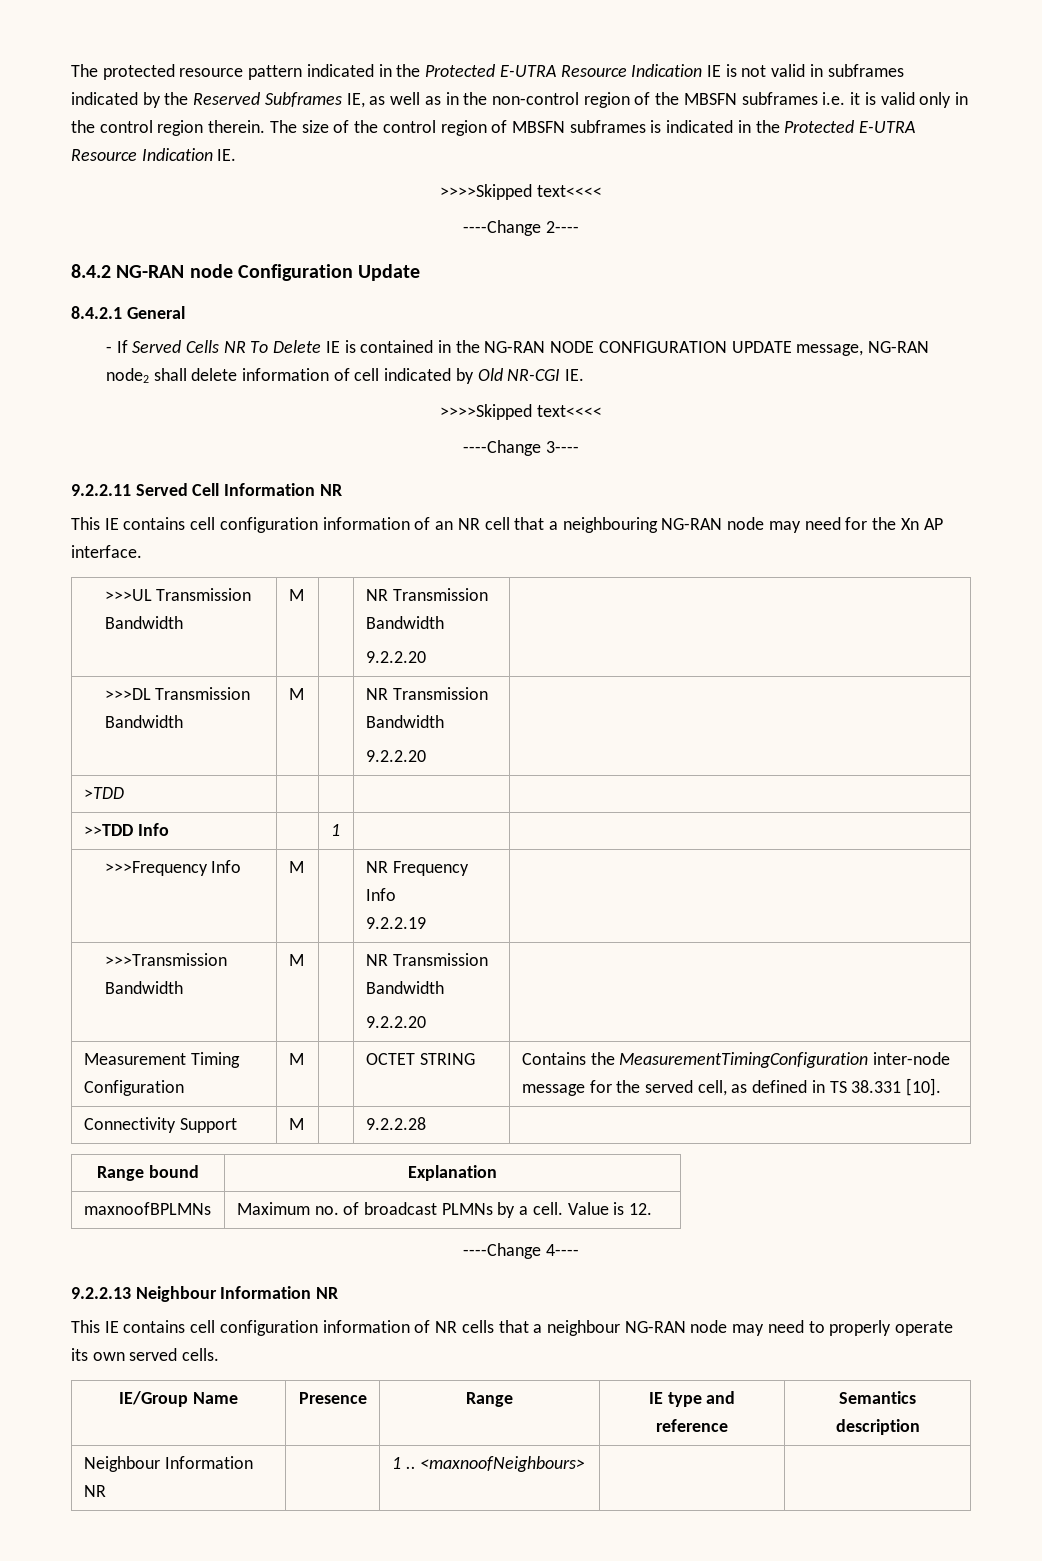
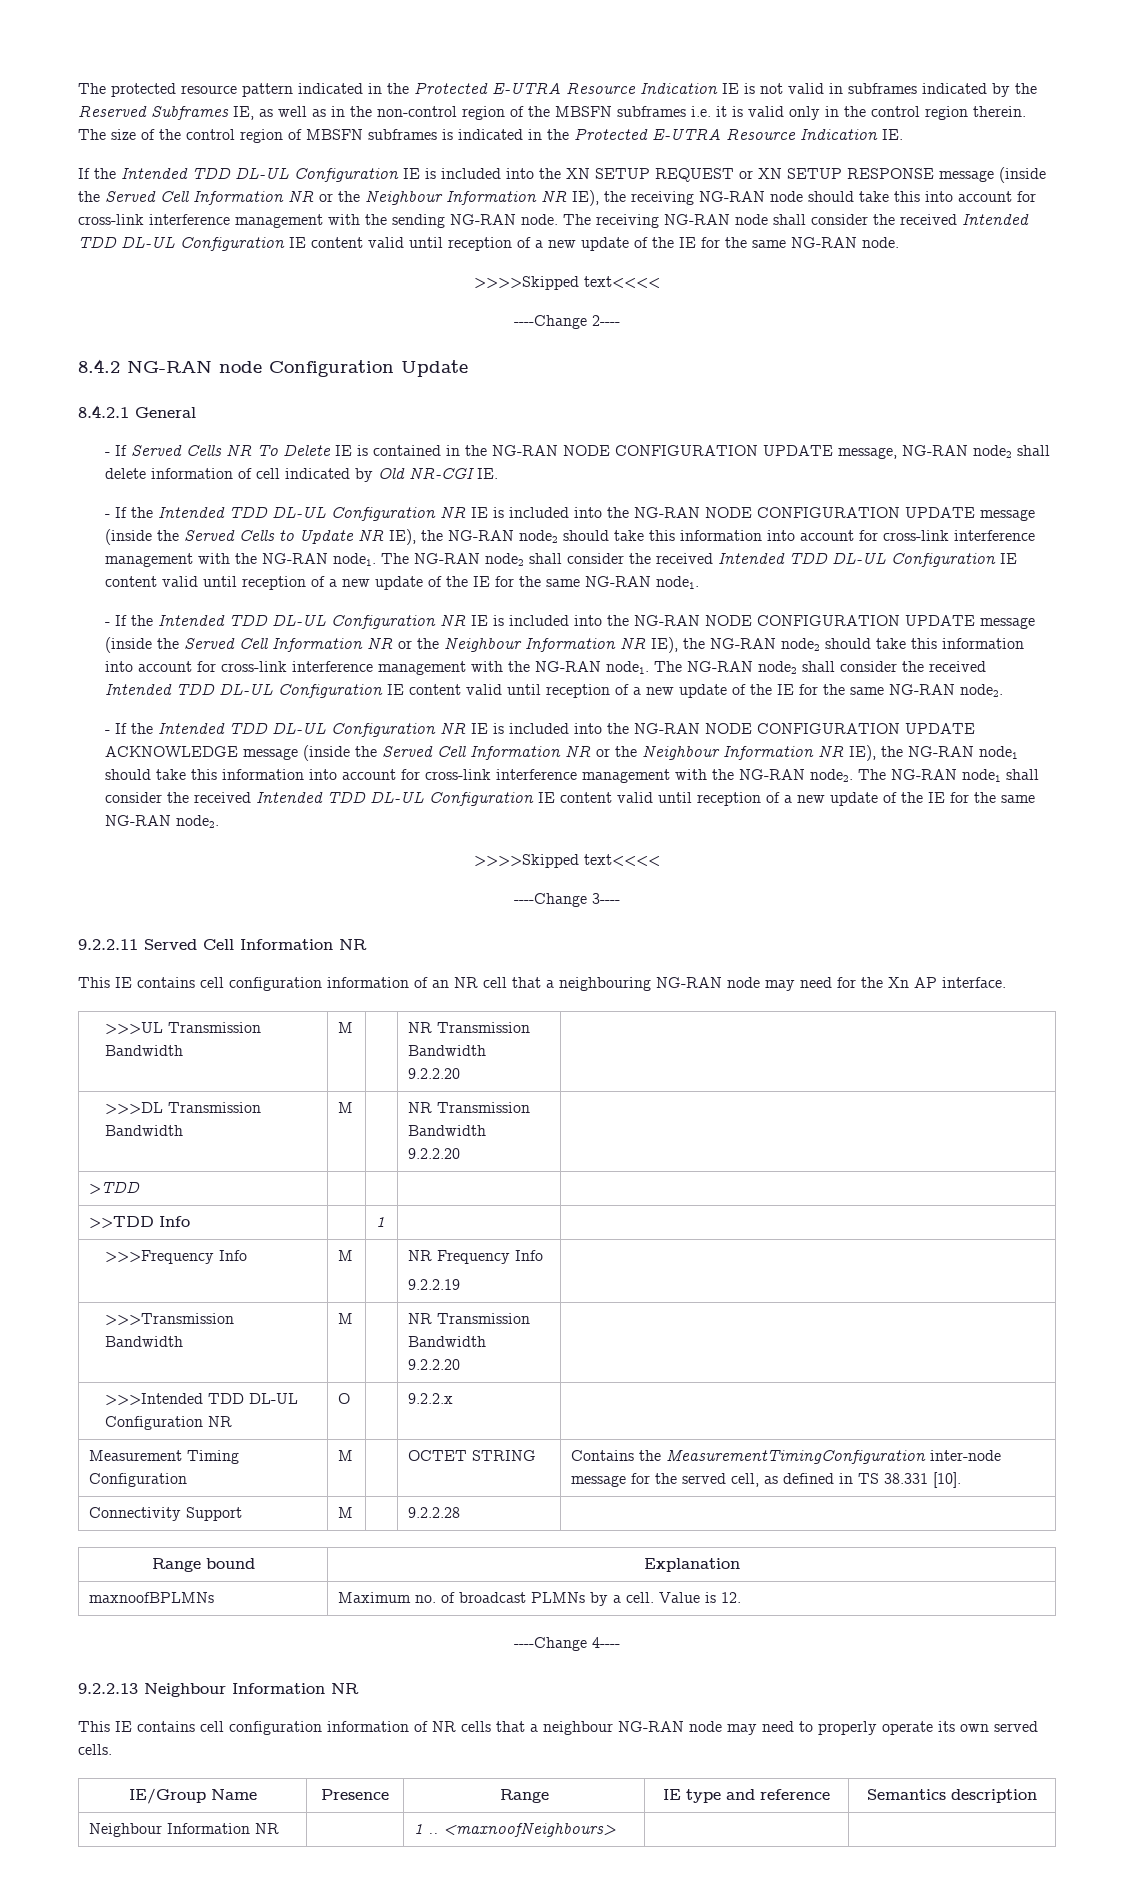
+ If the Intended TDD DL-UL Configuration IE is included into the XN SETUP REQUEST or XN SETUP RESPONSE message (inside the Served Cell Information NR or the Neighbour Information NR IE), the receiving NG-RAN node should take this into account for cross-link interference management with the sending NG-RAN node. The receiving NG-RAN node shall consider the received Intended TDD DL-UL Configuration IE content valid until reception of a new update of the IE for the same NG-RAN node.
+ - If the Intended TDD DL-UL Configuration NR IE is included into the NG-RAN NODE CONFIGURATION UPDATE message (inside the Served Cells to Update NR IE), the NG-RAN node2 should take this information into account for cross-link interference management with the NG-RAN node1. The NG-RAN node2 shall consider the received Intended TDD DL-UL Configuration IE content valid until reception of a new update of the IE for the same NG-RAN node1.
+ - If the Intended TDD DL-UL Configuration NR IE is included into the NG-RAN NODE CONFIGURATION UPDATE message (inside the Served Cell Information NR or the Neighbour Information NR IE), the NG-RAN node2 should take this information into account for cross-link interference management with the NG-RAN node1. The NG-RAN node2 shall consider the received Intended TDD DL-UL Configuration IE content valid until reception of a new update of the IE for the same NG-RAN node2.
+ - If the Intended TDD DL-UL Configuration NR IE is included into the NG-RAN NODE CONFIGURATION UPDATE ACKNOWLEDGE message (inside the Served Cell Information NR or the Neighbour Information NR IE), the NG-RAN node1 should take this information into account for cross-link interference management with the NG-RAN node2. The NG-RAN node1 shall consider the received Intended TDD DL-UL Configuration IE content valid until reception of a new update of the IE for the same NG-RAN node2.
+ >>>Intended TDD DL-UL Configuration NR | O | | 9.2.2.x |

